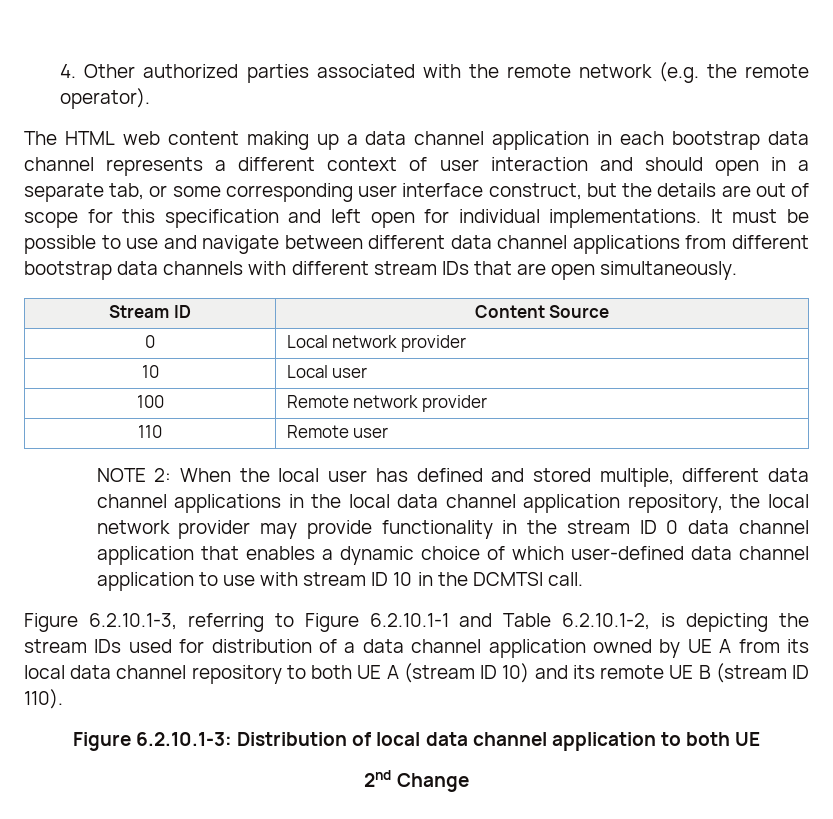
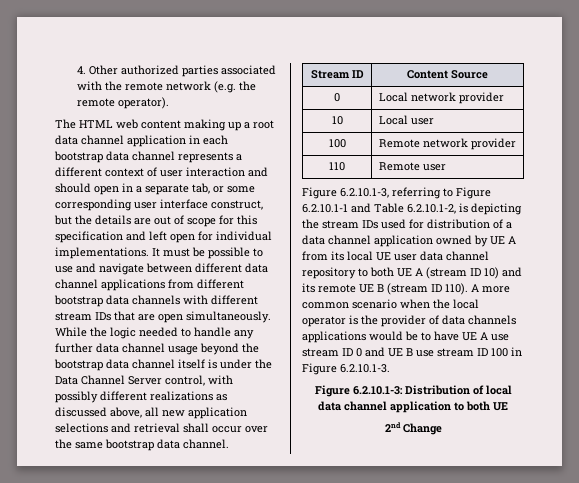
- The HTML web content making up a data channel application in each bootstrap data channel represents a different context of user interaction and should open in a separate tab, or some corresponding user interface construct, but the details are out of scope for this specification and left open for individual implementations.
+ The HTML web content making up a root data channel application in each bootstrap data channel represents a different context of user interaction and should open in a separate tab, or some corresponding user interface construct, but the details are out of scope for this specification and left open for individual implementations.
+ While the logic needed to handle any further data channel usage beyond the bootstrap data channel itself is under the Data Channel Server control, with possibly different realizations as discussed above, all new application selections and retrieval shall occur over the same bootstrap data channel.
- NOTE 2: When the local user has defined and stored multiple, different data channel applications in the local data channel application repository, the local network provider may provide functionality in the stream ID 0 data channel application that enables a dynamic choice of which user-defined data channel application to use with stream ID 10 in the DCMTSI call.
- Figure 6.2.10.1-3, referring to Figure 6.2.10.1-1 and Table 6.2.10.1-2, is depicting the stream IDs used for distribution of a data channel application owned by UE A from its local data channel repository to both UE A (stream ID 10) and its remote UE B (stream ID 110).
+ Figure 6.2.10.1-3, referring to Figure 6.2.10.1-1 and Table 6.2.10.1-2, is depicting the stream IDs used for distribution of a data channel application owned by UE A from its local UE user data channel repository to both UE A (stream ID 10) and its remote UE B (stream ID 110). A more common scenario when the local operator is the provider of data channels applications would be to have UE A use stream ID 0 and UE B use stream ID 100 in Figure 6.2.10.1-3.

